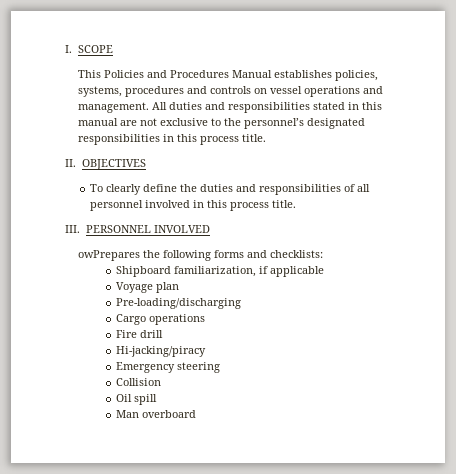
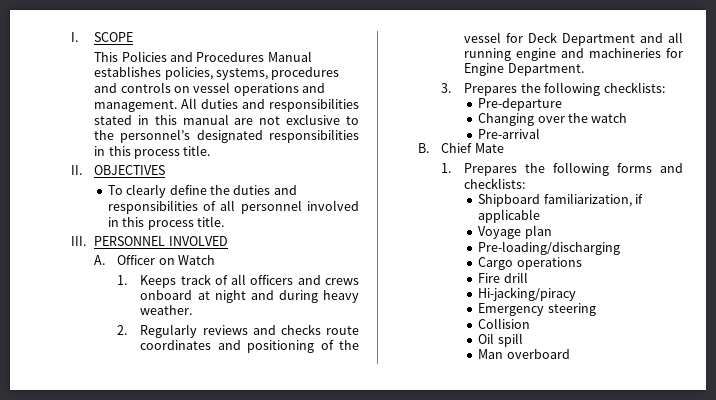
- owPrepares the following forms and checklists:
+ A. Officer on Watch
+ 1. Keeps track of all officers and crews onboard at night and during heavy weather.
+ 2. Regularly reviews and checks route coordinates and positioning of the vessel for Deck Department and all running engine and machineries for Engine Department.
+ 3. Prepares the following checklists:
+ Pre-departure
+ Changing over the watch
+ Pre-arrival
+ B. Chief Mate
+ 1. Prepares the following forms and checklists:

